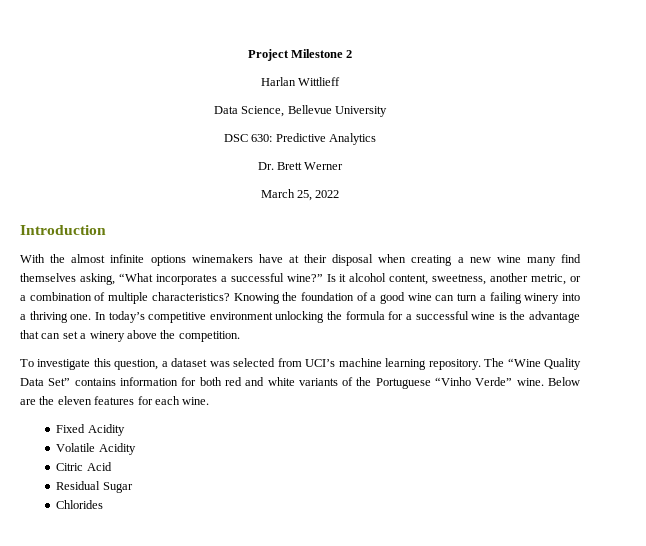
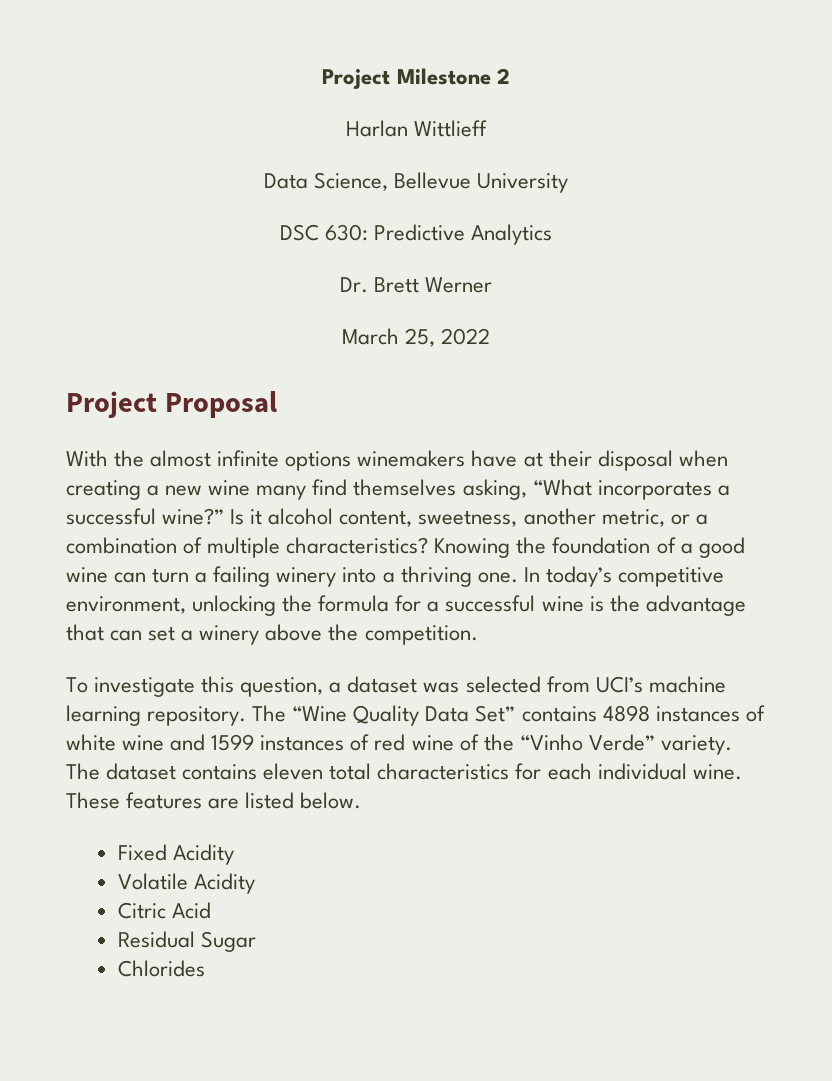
- Introduction
+ Project Proposal
- In today’s competitive environment unlocking the formula for a successful wine is the advantage that can set a winery above the competition.
+ In today’s competitive environment, unlocking the formula for a successful wine is the advantage that can set a winery above the competition.
- The “Wine Quality Data Set” contains information for both red and white variants of the Portuguese “Vinho Verde” wine. Below are the eleven features for each wine.
+ The “Wine Quality Data Set” contains 4898 instances of white wine and 1599 instances of red wine of the “Vinho Verde” variety. The dataset contains eleven total characteristics for each individual wine. These features are listed below.

